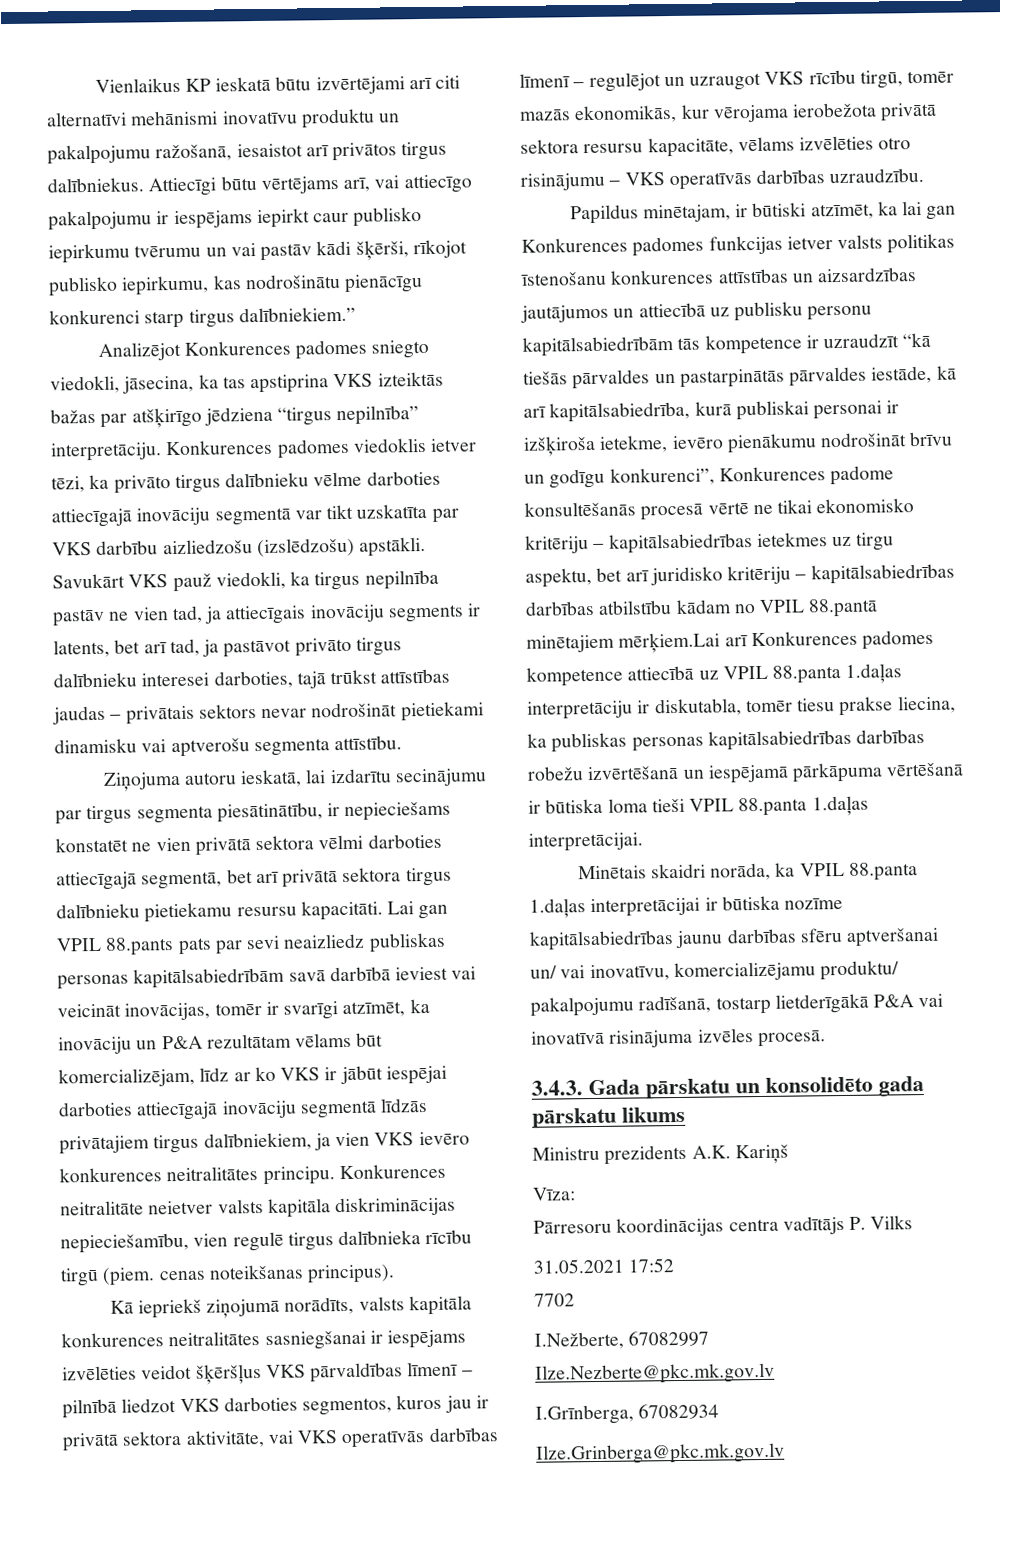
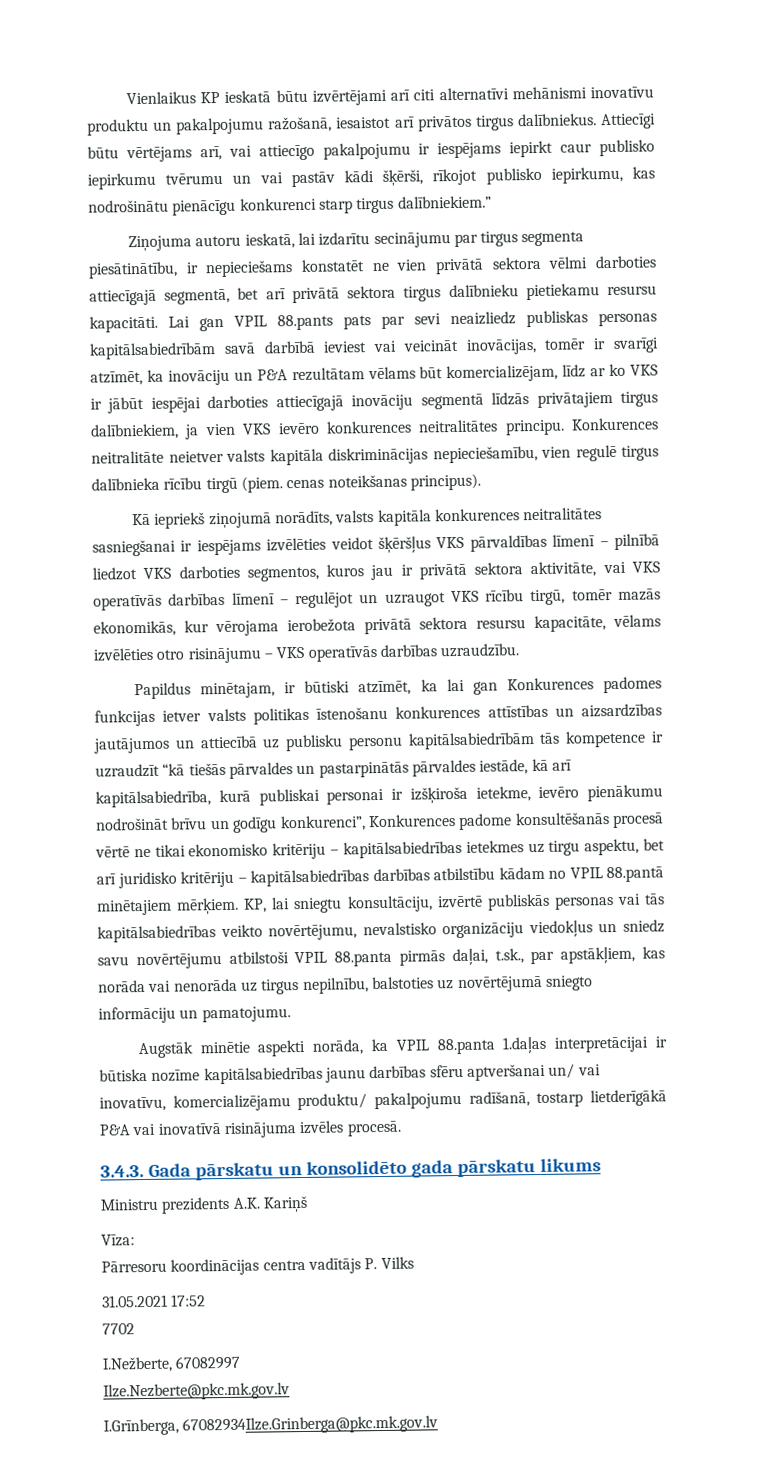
- Analizējot Konkurences padomes sniegto viedokli, jāsecina, ka tas apstiprina VKS izteiktās bažas par atšķirīgo jēdziena “tirgus nepilnība” interpretāciju. Konkurences padomes viedoklis ietver tēzi, ka privāto tirgus dalībnieku vēlme darboties attiecīgajā inovāciju segmentā var tikt uzskatīta par VKS darbību aizliedzošu (izslēdzošu) apstākli. Savukārt VKS pauž viedokli, ka tirgus nepilnība pastāv ne vien tad, ja attiecīgais inovāciju segments ir latents, bet arī tad, ja pastāvot privāto tirgus dalībnieku interesei darboties, tajā trūkst attīstības jaudas – privātais sektors nevar nodrošināt pietiekami dinamisku vai aptverošu segmenta attīstību.
- Papildus minētajam, ir būtiski atzīmēt, ka lai gan Konkurences padomes funkcijas ietver valsts politikas īstenošanu konkurences attīstības un aizsardzības jautājumos un attiecībā uz publisku personu kapitālsabiedrībām tās kompetence ir uzraudzīt “kā tiešās pārvaldes un pastarpinātās pārvaldes iestāde, kā arī kapitālsabiedrība, kurā publiskai personai ir izšķiroša ietekme, ievēro pienākumu nodrošināt brīvu un godīgu konkurenci”, Konkurences padome konsultēšanās procesā vērtē ne tikai ekonomisko kritēriju – kapitālsabiedrības ietekmes uz tirgu aspektu, bet arī juridisko kritēriju – kapitālsabiedrības darbības atbilstību kādam no VPIL 88.pantā minētajiem mērķiem.Lai arī Konkurences padomes kompetence attiecībā uz VPIL 88.panta 1.daļas interpretāciju ir diskutabla, tomēr tiesu prakse liecina, ka publiskas personas kapitālsabiedrības darbības robežu izvērtēšanā un iespējamā pārkāpuma vērtēšanā ir būtiska loma tieši VPIL 88.panta 1.daļas interpretācijai.
- Minētais skaidri norāda, ka VPIL 88.panta 1.daļas interpretācijai ir būtiska nozīme kapitālsabiedrības jaunu darbības sfēru aptveršanai un/ vai inovatīvu, komercializējamu produktu/ pakalpojumu radīšanā, tostarp lietderīgākā P&A vai inovatīvā risinājuma izvēles procesā.
+ Papildus minētajam, ir būtiski atzīmēt, ka lai gan Konkurences padomes funkcijas ietver valsts politikas īstenošanu konkurences attīstības un aizsardzības jautājumos un attiecībā uz publisku personu kapitālsabiedrībām tās kompetence ir uzraudzīt “kā tiešās pārvaldes un pastarpinātās pārvaldes iestāde, kā arī kapitālsabiedrība, kurā publiskai personai ir izšķiroša ietekme, ievēro pienākumu nodrošināt brīvu un godīgu konkurenci”, Konkurences padome konsultēšanās procesā vērtē ne tikai ekonomisko kritēriju – kapitālsabiedrības ietekmes uz tirgu aspektu, bet arī juridisko kritēriju – kapitālsabiedrības darbības atbilstību kādam no VPIL 88.pantā minētajiem mērķiem. KP, lai sniegtu konsultāciju, izvērtē publiskās personas vai tās kapitālsabiedrības veikto novērtējumu, nevalstisko organizāciju viedokļus un sniedz savu novērtējumu atbilstoši VPIL 88.panta pirmās daļai, t.sk., par apstākļiem, kas norāda vai nenorāda uz tirgus nepilnību, balstoties uz novērtējumā sniegto informāciju un pamatojumu.
+ Augstāk minētie aspekti norāda, ka VPIL 88.panta 1.daļas interpretācijai ir būtiska nozīme kapitālsabiedrības jaunu darbības sfēru aptveršanai un/ vai inovatīvu, komercializējamu produktu/ pakalpojumu radīšanā, tostarp lietderīgākā P&A vai inovatīvā risinājuma izvēles procesā.
- I.Grīnberga, 67082934
- Ilze.Grinberga@pkc.mk.gov.lv
+ I.Grīnberga, 67082934Ilze.Grinberga@pkc.mk.gov.lv

